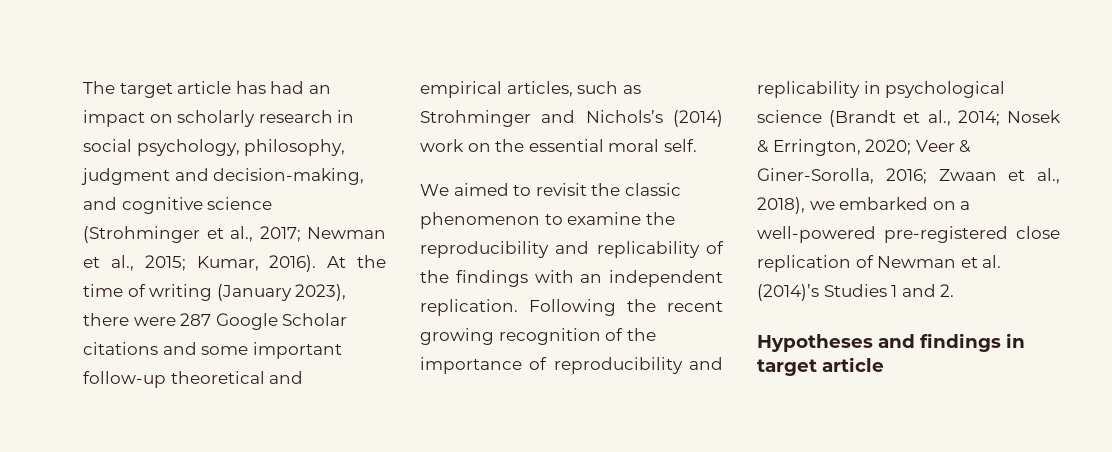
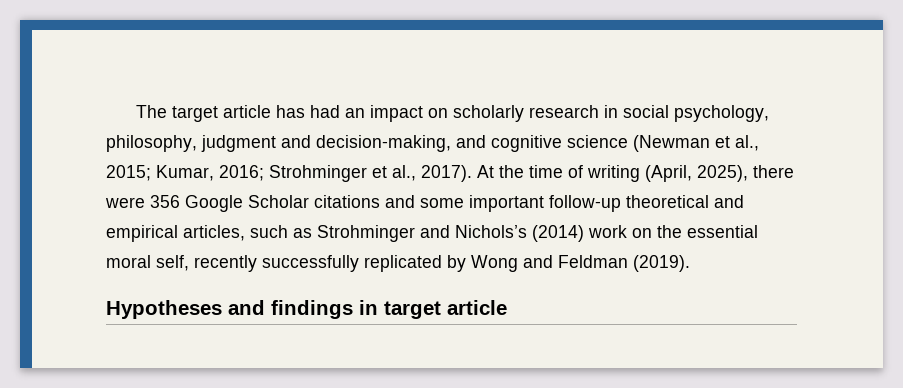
- The target article has had an impact on scholarly research in social psychology, philosophy, judgment and decision-making, and cognitive science (Strohminger et al., 2017; Newman et al., 2015; Kumar, 2016).
+ The target article has had an impact on scholarly research in social psychology, philosophy, judgment and decision-making, and cognitive science (Newman et al., 2015; Kumar, 2016; Strohminger et al., 2017).
- At the time of writing (January 2023), there were 287 Google Scholar citations and some important follow-up theoretical and empirical articles, such as Strohminger and Nichols’s (2014) work on the essential moral self.
- We aimed to revisit the classic phenomenon to examine the reproducibility and replicability of the findings with an independent replication. Following the recent growing recognition of the importance of reproducibility and replicability in psychological science (Brandt et al., 2014; Nosek & Errington, 2020; Veer & Giner-Sorolla, 2016; Zwaan et al., 2018), we embarked on a well-powered pre-registered close replication of Newman et al. (2014)’s Studies 1 and 2.
+ At the time of writing (April, 2025), there were 356 Google Scholar citations and some important follow-up theoretical and empirical articles, such as Strohminger and Nichols’s (2014) work on the essential moral self, recently successfully replicated by Wong and Feldman (2019).

